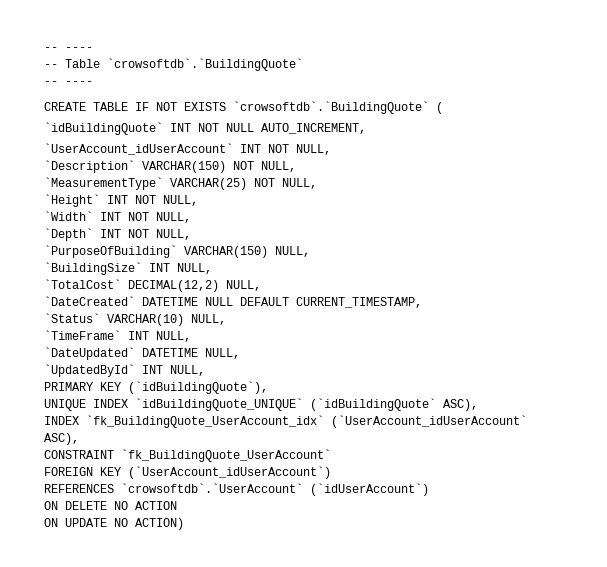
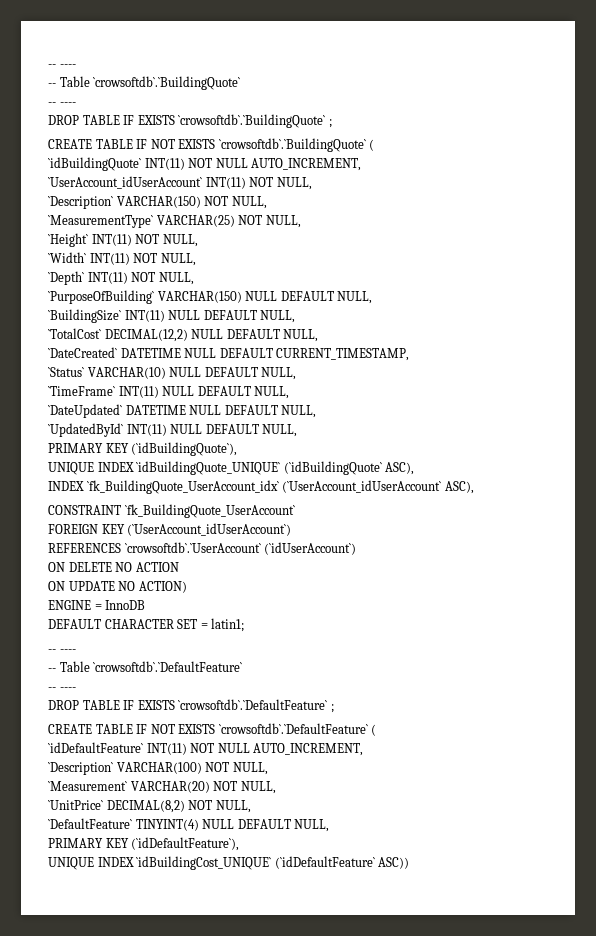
+ DROP TABLE IF EXISTS `crowsoftdb`.`BuildingQuote` ;
- `idBuildingQuote` INT NOT NULL AUTO_INCREMENT,
+ `idBuildingQuote` INT(11) NOT NULL AUTO_INCREMENT,
- `UserAccount_idUserAccount` INT NOT NULL,
+ `UserAccount_idUserAccount` INT(11) NOT NULL,
- `Height` INT NOT NULL,
+ `Height` INT(11) NOT NULL,
- `Width` INT NOT NULL,
+ `Width` INT(11) NOT NULL,
- `Depth` INT NOT NULL,
+ `Depth` INT(11) NOT NULL,
- `PurposeOfBuilding` VARCHAR(150) NULL,
+ `PurposeOfBuilding` VARCHAR(150) NULL DEFAULT NULL,
- `BuildingSize` INT NULL,
+ `BuildingSize` INT(11) NULL DEFAULT NULL,
- `TotalCost` DECIMAL(12,2) NULL,
+ `TotalCost` DECIMAL(12,2) NULL DEFAULT NULL,
- `Status` VARCHAR(10) NULL,
+ `Status` VARCHAR(10) NULL DEFAULT NULL,
- `TimeFrame` INT NULL,
+ `TimeFrame` INT(11) NULL DEFAULT NULL,
- `DateUpdated` DATETIME NULL,
+ `DateUpdated` DATETIME NULL DEFAULT NULL,
- `UpdatedById` INT NULL,
+ `UpdatedById` INT(11) NULL DEFAULT NULL,
+ ENGINE = InnoDB
+ DEFAULT CHARACTER SET = latin1;
+ -- ----
+ -- Table `crowsoftdb`.`DefaultFeature`
+ -- ----
+ DROP TABLE IF EXISTS `crowsoftdb`.`DefaultFeature` ;
+ CREATE TABLE IF NOT EXISTS `crowsoftdb`.`DefaultFeature` (
+ `idDefaultFeature` INT(11) NOT NULL AUTO_INCREMENT,
+ `Description` VARCHAR(100) NOT NULL,
+ `Measurement` VARCHAR(20) NOT NULL,
+ `UnitPrice` DECIMAL(8,2) NOT NULL,
+ `DefaultFeature` TINYINT(4) NULL DEFAULT NULL,
+ PRIMARY KEY (`idDefaultFeature`),
+ UNIQUE INDEX `idBuildingCost_UNIQUE` (`idDefaultFeature` ASC))

